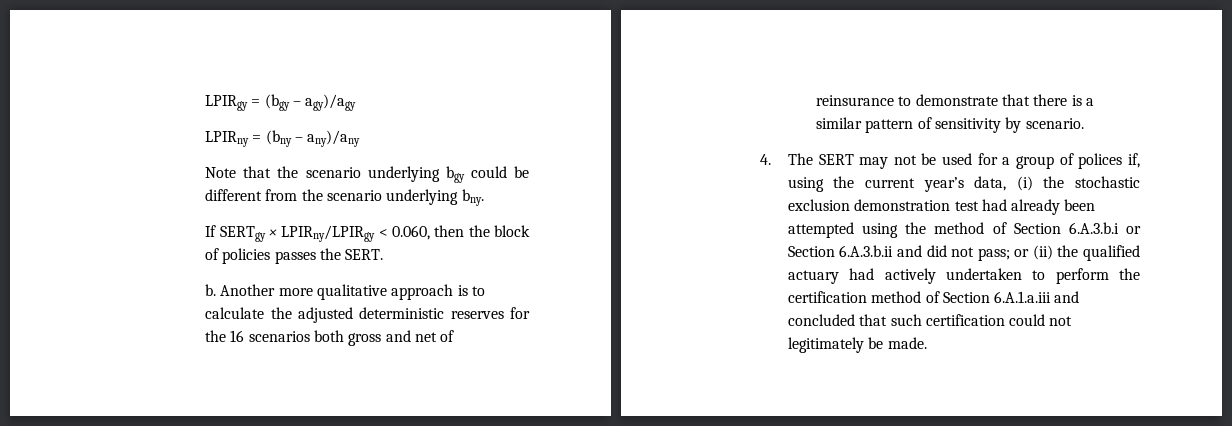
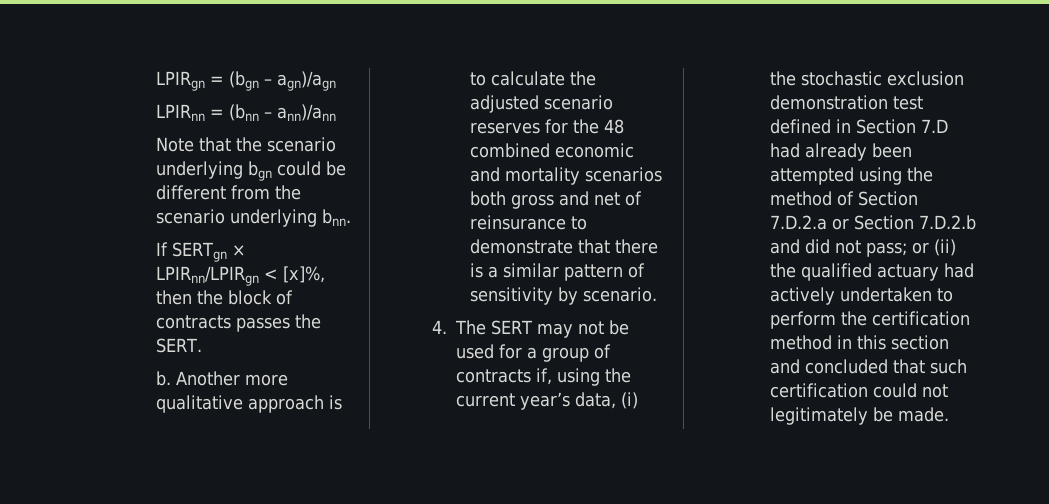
- LPIRgy = (bgy – agy)/agy
- LPIRny = (bny – any)/any
+ LPIRgn = (bgn – agn)/agn
+ LPIRnn = (bnn – ann)/ann
- Note that the scenario underlying bgy could be different from the scenario underlying bny.
+ Note that the scenario underlying bgn could be different from the scenario underlying bnn.
- If SERTgy × LPIRny/LPIRgy < 0.060, then the block of policies passes the SERT.
+ If SERTgn × LPIRnn/LPIRgn < [x]%, then the block of contracts passes the SERT.
- Another more qualitative approach is to calculate the adjusted deterministic reserves for the 16 scenarios both gross and net of reinsurance to demonstrate that there is a similar pattern of sensitivity by scenario.
+ Another more qualitative approach is to calculate the adjusted scenario reserves for the 48 combined economic and mortality scenarios both gross and net of reinsurance to demonstrate that there is a similar pattern of sensitivity by scenario.
- 4. The SERT may not be used for a group of polices if, using the current year’s data, (i) the stochastic exclusion demonstration test had already been attempted using the method of Section 6.A.3.b.i or Section 6.A.3.b.ii and did not pass;
+ 4. The SERT may not be used for a group of contracts if, using the current year’s data, (i) the stochastic exclusion demonstration test defined in Section 7.D had already been attempted using the method of Section 7.D.2.a or Section 7.D.2.b and did not pass;
- or (ii) the qualified actuary had actively undertaken to perform the certification method of Section 6.A.1.a.iii and concluded that such certification could not legitimately be made.
+ or (ii) the qualified actuary had actively undertaken to perform the certification method in this section and concluded that such certification could not legitimately be made.

